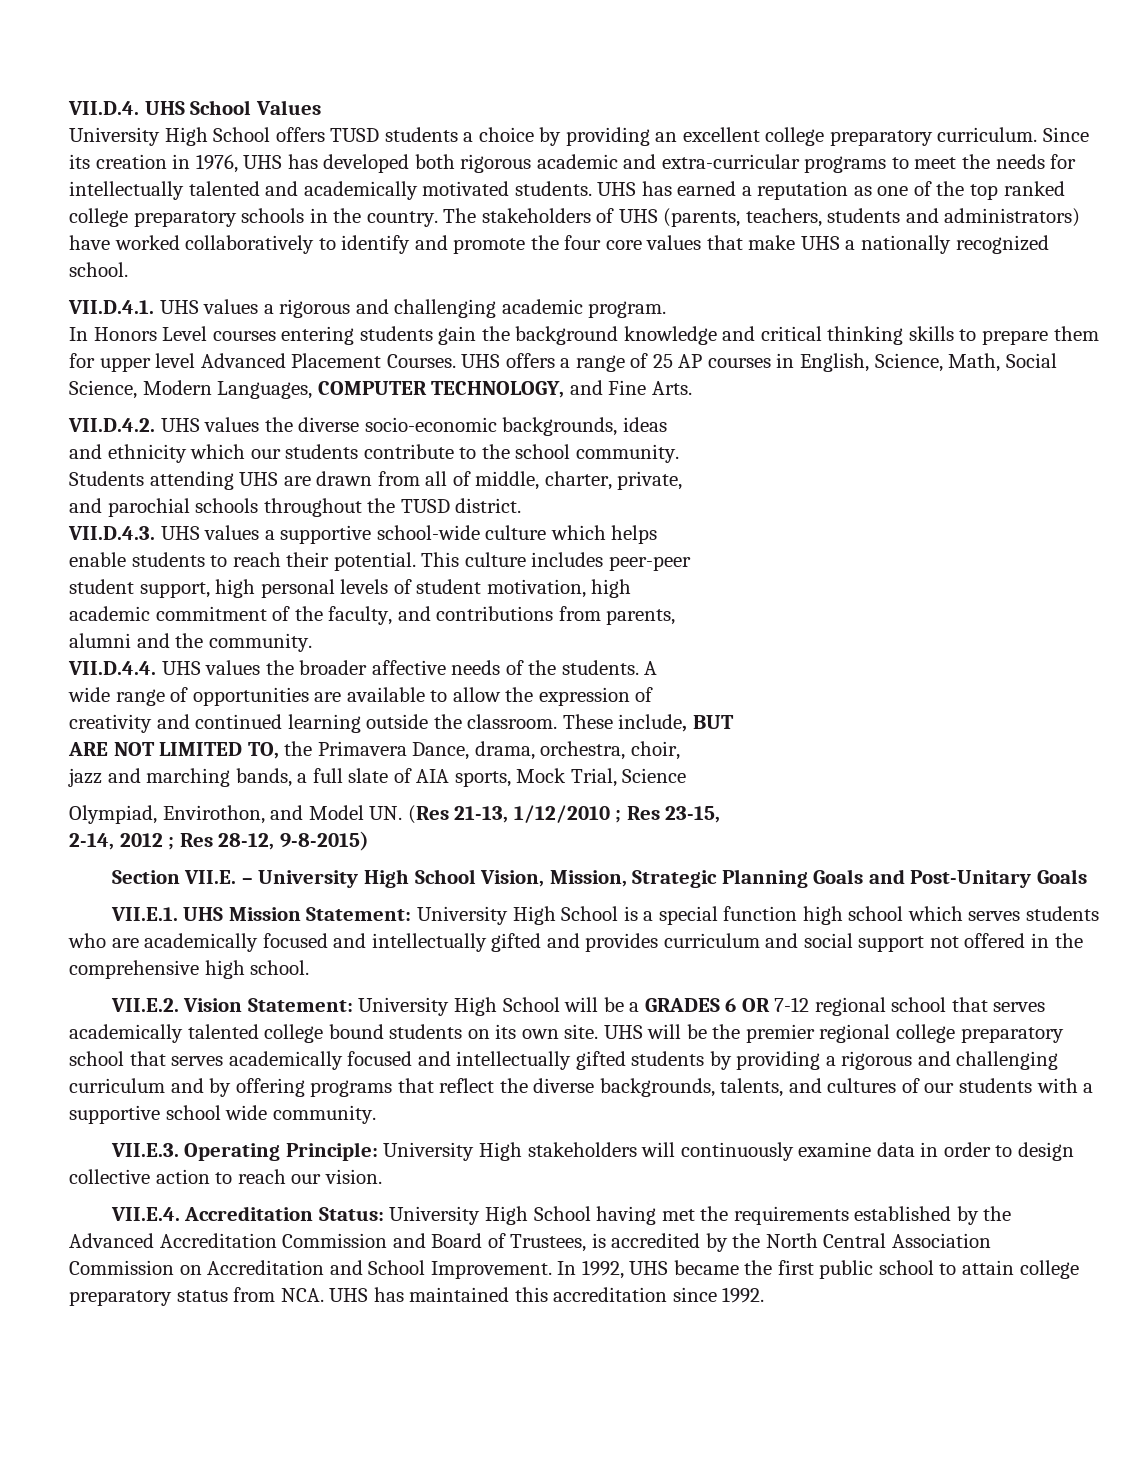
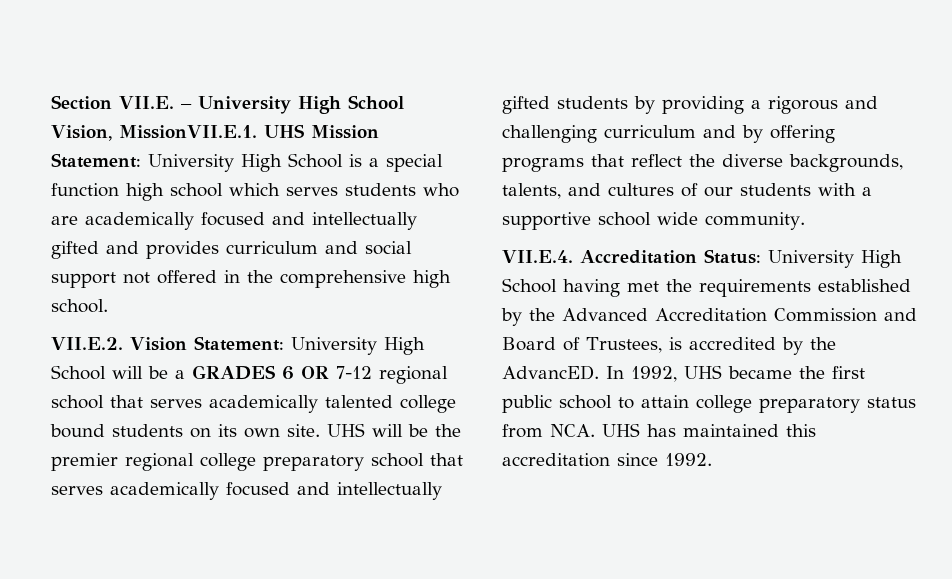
- VII.D.4. UHS School Values
- University High School offers TUSD students a choice by providing an excellent college preparatory curriculum. Since its creation in 1976, UHS has developed both rigorous academic and extra-curricular programs to meet the needs for intellectually talented and academically motivated students. UHS has earned a reputation as one of the top ranked college preparatory schools in the country. The stakeholders of UHS (parents, teachers, students and administrators) have worked collaboratively to identify and promote the four core values that make UHS a nationally recognized school.
- VII.D.4.1. UHS values a rigorous and challenging academic program.
- In Honors Level courses entering students gain the background knowledge and critical thinking skills to prepare them for upper level Advanced Placement Courses. UHS offers a range of 25 AP courses in English, Science, Math, Social Science, Modern Languages, COMPUTER TECHNOLOGY, and Fine Arts.
- VII.D.4.2. UHS values the diverse socio-economic backgrounds, ideas
- and ethnicity which our students contribute to the school community.
- Students attending UHS are drawn from all of middle, charter, private,
- and parochial schools throughout the TUSD district.
- VII.D.4.3. UHS values a supportive school-wide culture which helps
- enable students to reach their potential. This culture includes peer-peer
- student support, high personal levels of student motivation, high
- academic commitment of the faculty, and contributions from parents,
- alumni and the community.
- VII.D.4.4. UHS values the broader affective needs of the students. A
- wide range of opportunities are available to allow the expression of
- creativity and continued learning outside the classroom. These include, BUT
- ARE NOT LIMITED TO, the Primavera Dance, drama, orchestra, choir,
- jazz and marching bands, a full slate of AIA sports, Mock Trial, Science
- Olympiad, Envirothon, and Model UN. (Res 21-13, 1/12/2010 ; Res 23-15,
- 2-14, 2012 ; Res 28-12, 9-8-2015)
- Section VII.E. – University High School Vision, Mission, Strategic Planning Goals and Post-Unitary Goals
- VII.E.1. UHS Mission Statement: University High School is a special function high school which serves students who are academically focused and intellectually gifted and provides curriculum and social support not offered in the comprehensive high school.
+ Section VII.E. – University High School Vision, MissionVII.E.1. UHS Mission Statement: University High School is a special function high school which serves students who are academically focused and intellectually gifted and provides curriculum and social support not offered in the comprehensive high school.
- VII.E.3. Operating Principle: University High stakeholders will continuously examine data in order to design collective action to reach our vision.
- VII.E.4. Accreditation Status: University High School having met the requirements established by the Advanced Accreditation Commission and Board of Trustees, is accredited by the North Central Association Commission on Accreditation and School Improvement.
+ VII.E.4. Accreditation Status: University High School having met the requirements established by the Advanced Accreditation Commission and Board of Trustees, is accredited by the AdvancED.

